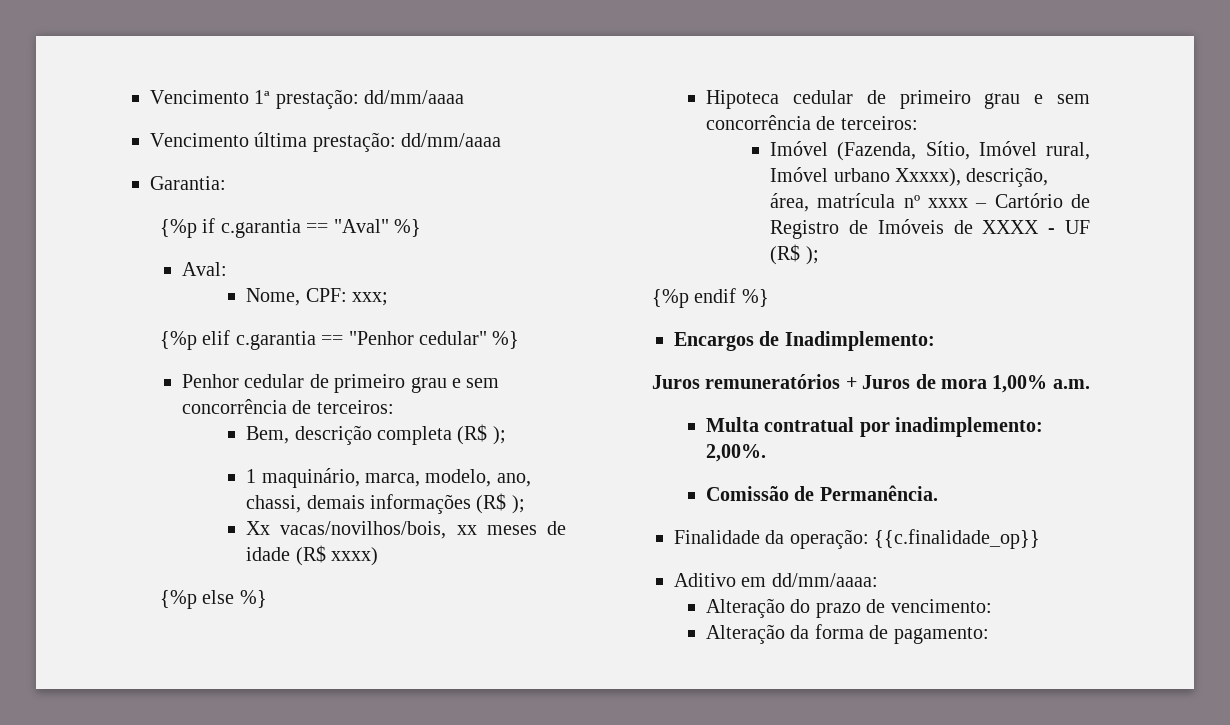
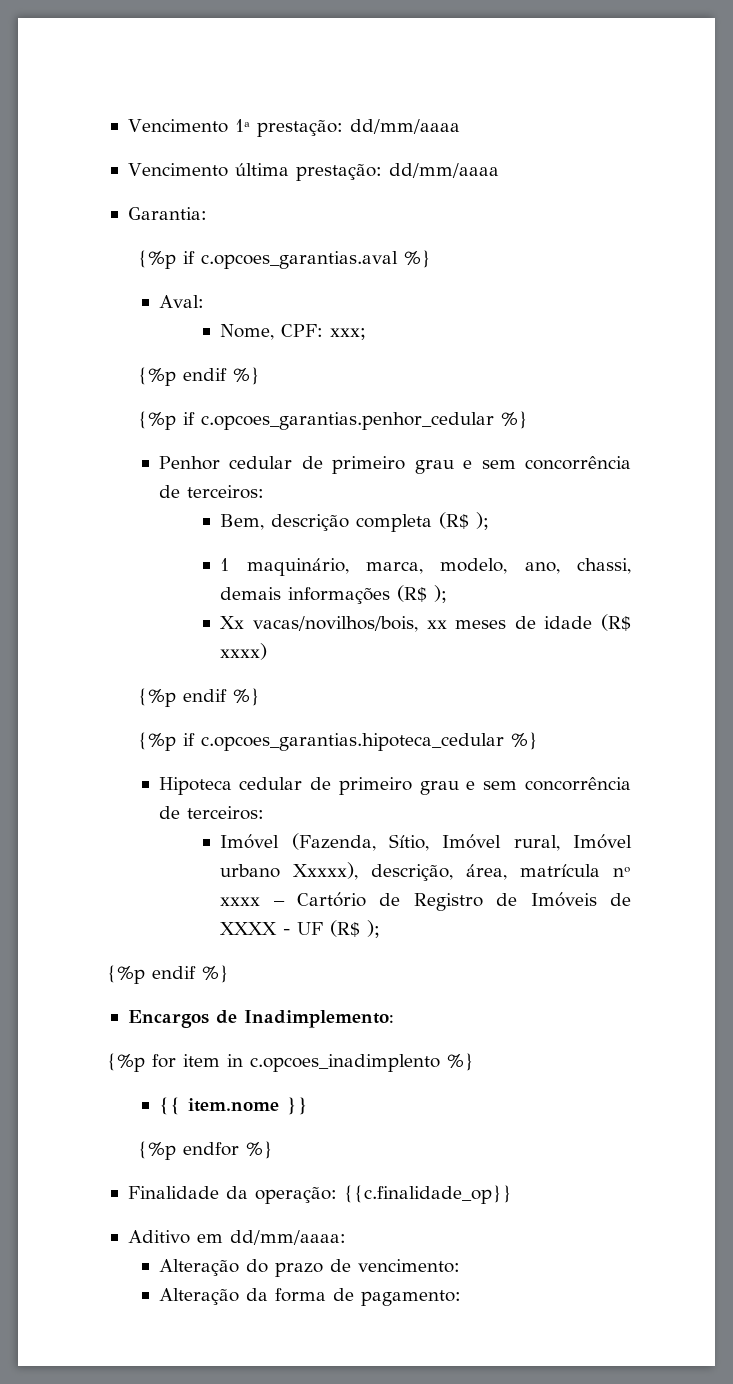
- {%p if c.garantia == "Aval" %}
+ {%p if c.opcoes_garantias.aval %}
  Nome, CPF: xxx;
- {%p elif c.garantia == "Penhor cedular" %}
+ {%p endif %}
+ {%p if c.opcoes_garantias.penhor_cedular %}
  Xx vacas/novilhos/bois, xx meses de idade (R$ xxxx)
- {%p else %}
+ {%p endif %}
+ {%p if c.opcoes_garantias.hipoteca_cedular %}
- Juros remuneratórios + Juros de mora 1,00% a.m.
- Multa contratual por inadimplemento: 2,00%.
- Comissão de Permanência.
+ {%p for item in c.opcoes_inadimplento %}
+ {{ item.nome }}
+ {%p endfor %}

